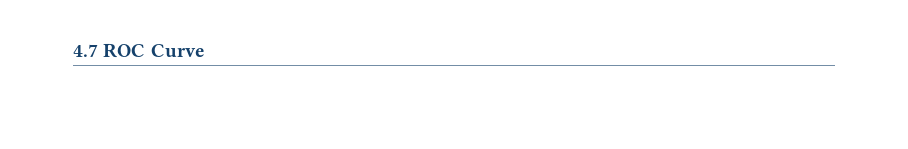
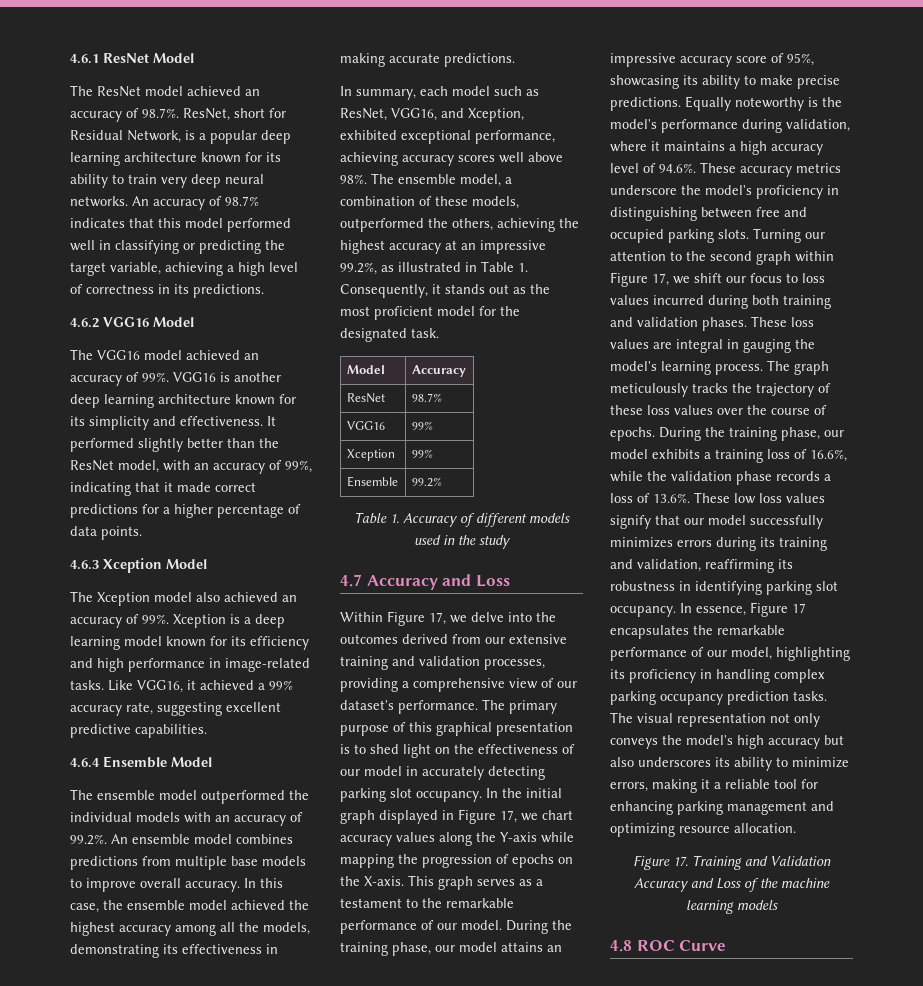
- 4.7 ROC Curve
+ 4.6.1 ResNet Model
+ The ResNet model achieved an accuracy of 98.7%. ResNet, short for Residual Network, is a popular deep learning architecture known for its ability to train very deep neural networks. An accuracy of 98.7% indicates that this model performed well in classifying or predicting the target variable, achieving a high level of correctness in its predictions.
+ 4.6.2 VGG16 Model
+ The VGG16 model achieved an accuracy of 99%. VGG16 is another deep learning architecture known for its simplicity and effectiveness. It performed slightly better than the ResNet model, with an accuracy of 99%, indicating that it made correct predictions for a higher percentage of data points.
+ 4.6.3 Xception Model
+ The Xception model also achieved an accuracy of 99%. Xception is a deep learning model known for its efficiency and high performance in image-related tasks. Like VGG16, it achieved a 99% accuracy rate, suggesting excellent predictive capabilities.
+ 4.6.4 Ensemble Model
+ The ensemble model outperformed the individual models with an accuracy of 99.2%. An ensemble model combines predictions from multiple base models to improve overall accuracy. In this case, the ensemble model achieved the highest accuracy among all the models, demonstrating its effectiveness in making accurate predictions.
+ In summary, each model such as ResNet, VGG16, and Xception, exhibited exceptional performance, achieving accuracy scores well above 98%. The ensemble model, a combination of these models, outperformed the others, achieving the highest accuracy at an impressive 99.2%, as illustrated in Table 1. Consequently, it stands out as the most proficient model for the designated task.
+ Model | Accuracy
+ ResNet | 98.7%
+ VGG16 | 99%
+ Xception | 99%
+ Ensemble | 99.2%
+ Table 1. Accuracy of different models used in the study
+ 4.7 Accuracy and Loss
+ Within Figure 17, we delve into the outcomes derived from our extensive training and validation processes, providing a comprehensive view of our dataset's performance. The primary purpose of this graphical presentation is to shed light on the effectiveness of our model in accurately detecting parking slot occupancy. In the initial graph displayed in Figure 17, we chart accuracy values along the Y-axis while mapping the progression of epochs on the X-axis. This graph serves as a testament to the remarkable performance of our model. During the training phase, our model attains an impressive accuracy score of 95%, showcasing its ability to make precise predictions. Equally noteworthy is the model's performance during validation, where it maintains a high accuracy level of 94.6%. These accuracy metrics underscore the model's proficiency in distinguishing between free and occupied parking slots. Turning our attention to the second graph within Figure 17, we shift our focus to loss values incurred during both training and validation phases. These loss values are integral in gauging the model's learning process. The graph meticulously tracks the trajectory of these loss values over the course of epochs. During the training phase, our model exhibits a training loss of 16.6%, while the validation phase records a loss of 13.6%. These low loss values signify that our model successfully minimizes errors during its training and validation, reaffirming its robustness in identifying parking slot occupancy. In essence, Figure 17 encapsulates the remarkable performance of our model, highlighting its proficiency in handling complex parking occupancy prediction tasks. The visual representation not only conveys the model's high accuracy but also underscores its ability to minimize errors, making it a reliable tool for enhancing parking management and optimizing resource allocation.
+ Figure 17. Training and Validation Accuracy and Loss of the machine learning models
+ 4.8 ROC Curve

